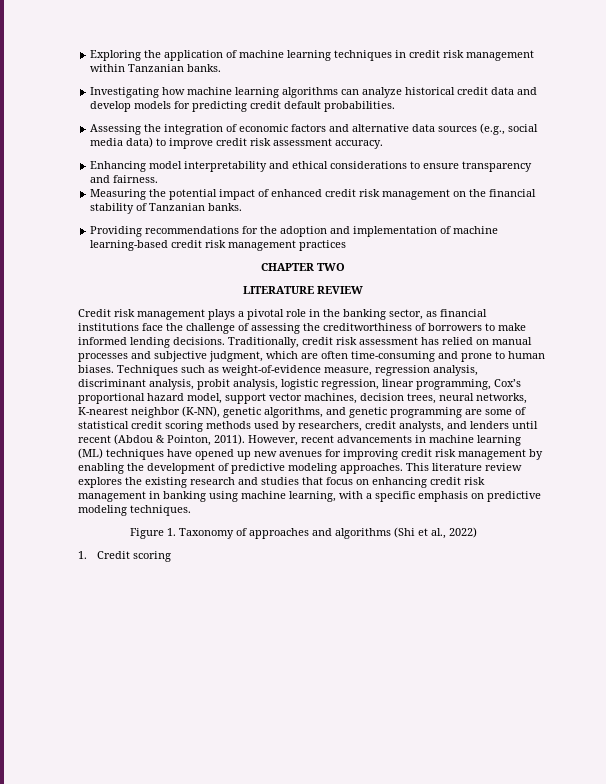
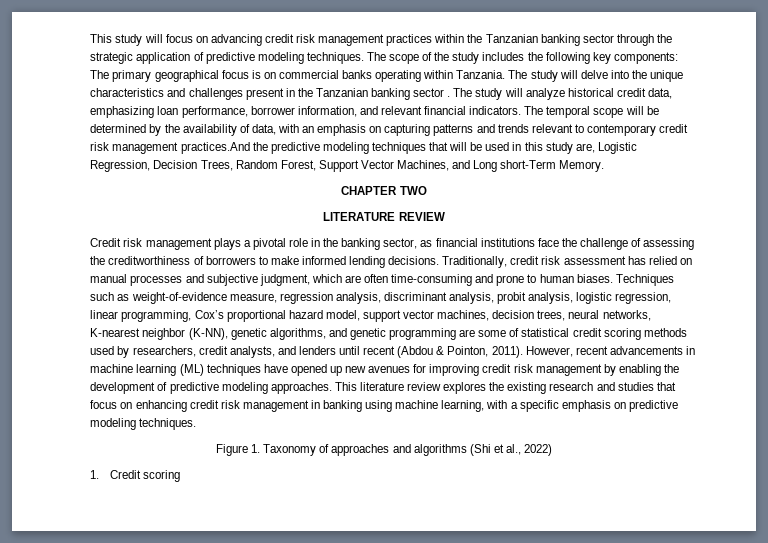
- Exploring the application of machine learning techniques in credit risk management within Tanzanian banks.
- Investigating how machine learning algorithms can analyze historical credit data and develop models for predicting credit default probabilities.
- Assessing the integration of economic factors and alternative data sources (e.g., social media data) to improve credit risk assessment accuracy.
- Enhancing model interpretability and ethical considerations to ensure transparency and fairness.
- Measuring the potential impact of enhanced credit risk management on the financial stability of Tanzanian banks.
- Providing recommendations for the adoption and implementation of machine learning-based credit risk management practices
+ This study will focus on advancing credit risk management practices within the Tanzanian banking sector through the strategic application of predictive modeling techniques. The scope of the study includes the following key components: The primary geographical focus is on commercial banks operating within Tanzania. The study will delve into the unique characteristics and challenges present in the Tanzanian banking sector . The study will analyze historical credit data, emphasizing loan performance, borrower information, and relevant financial indicators. The temporal scope will be determined by the availability of data, with an emphasis on capturing patterns and trends relevant to contemporary credit risk management practices.And the predictive modeling techniques that will be used in this study are, Logistic Regression, Decision Trees, Random Forest, Support Vector Machines, and Long short-Term Memory.

